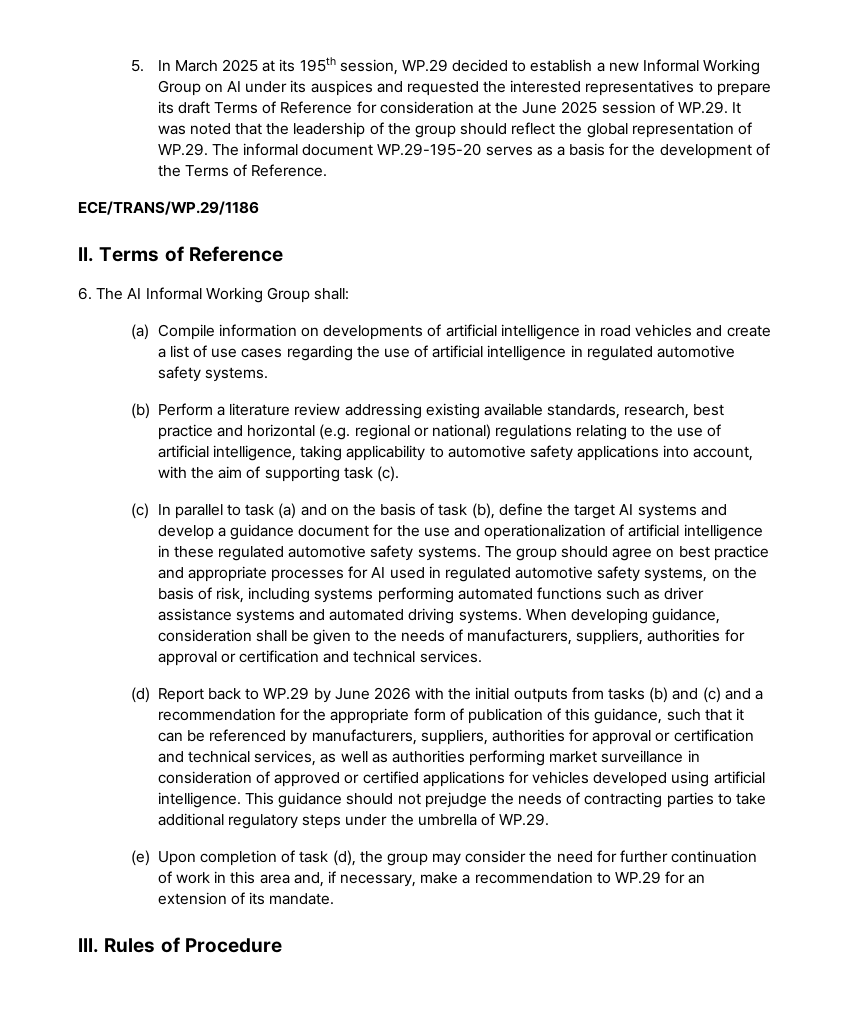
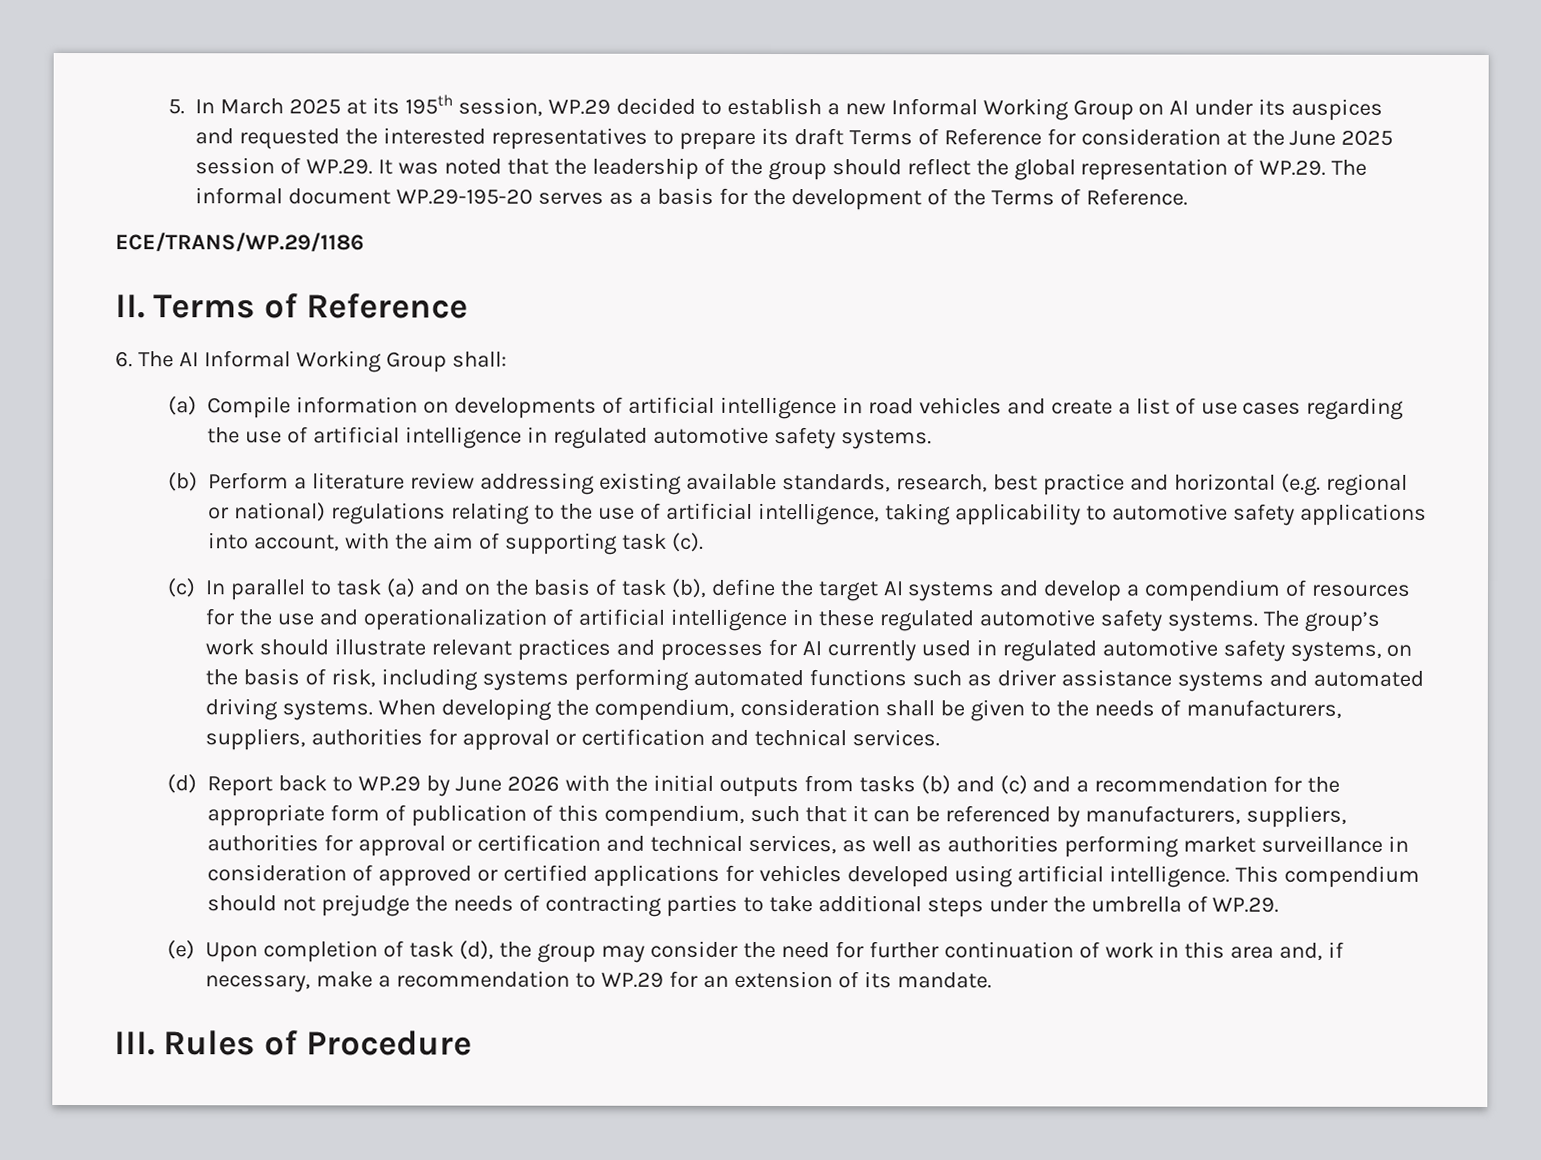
- (c) In parallel to task (a) and on the basis of task (b), define the target AI systems and develop a guidance document for the use and operationalization of artificial intelligence in these regulated automotive safety systems.
+ (c) In parallel to task (a) and on the basis of task (b), define the target AI systems and develop a compendium of resources for the use and operationalization of artificial intelligence in these regulated automotive safety systems.
- The group should agree on best practice and appropriate processes for AI used in regulated automotive safety systems, on the basis of risk, including systems performing automated functions such as driver assistance systems and automated driving systems.
+ The group’s work should illustrate relevant practices and processes for AI currently used in regulated automotive safety systems, on the basis of risk, including systems performing automated functions such as driver assistance systems and automated driving systems.
- When developing guidance, consideration shall be given to the needs of manufacturers, suppliers, authorities for approval or certification and technical services.
+ When developing the compendium, consideration shall be given to the needs of manufacturers, suppliers, authorities for approval or certification and technical services.
- (d) Report back to WP.29 by June 2026 with the initial outputs from tasks (b) and (c) and a recommendation for the appropriate form of publication of this guidance, such that it can be referenced by manufacturers, suppliers, authorities for approval or certification and technical services, as well as authorities performing market surveillance in consideration of approved or certified applications for vehicles developed using artificial intelligence.
+ (d) Report back to WP.29 by June 2026 with the initial outputs from tasks (b) and (c) and a recommendation for the appropriate form of publication of this compendium, such that it can be referenced by manufacturers, suppliers, authorities for approval or certification and technical services, as well as authorities performing market surveillance in consideration of approved or certified applications for vehicles developed using artificial intelligence.
- This guidance should not prejudge the needs of contracting parties to take additional regulatory steps under the umbrella of WP.29.
+ This compendium should not prejudge the needs of contracting parties to take additional steps under the umbrella of WP.29.

